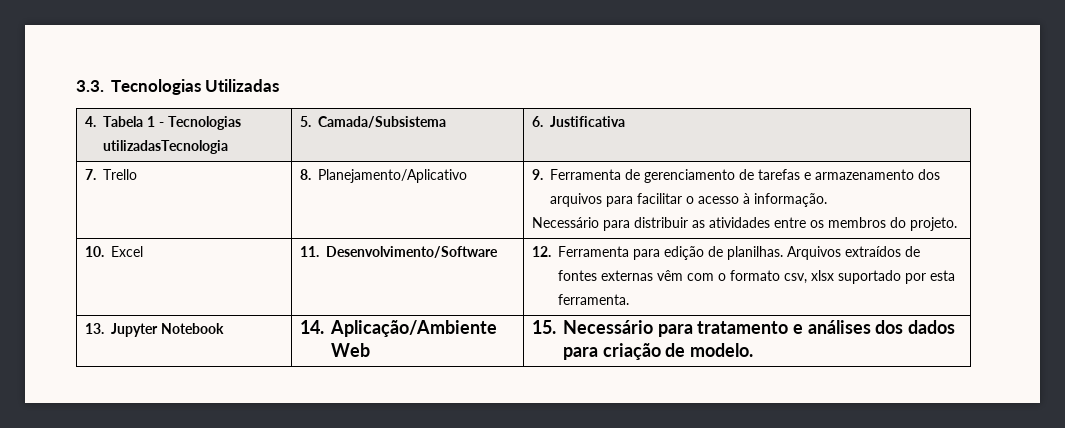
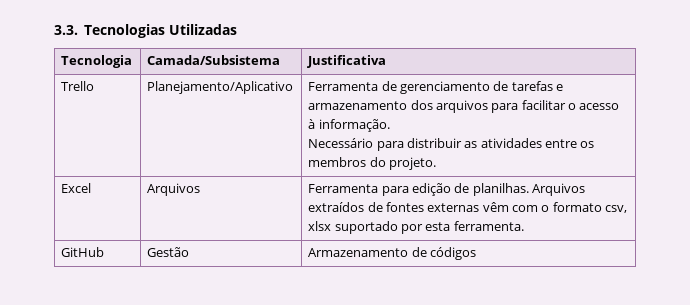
- 4. Tabela 1 - Tecnologias utilizadasTecnologia | 5. Camada/Subsistema | 6. Justificativa
+ Tecnologia | Camada/Subsistema | Justificativa
- 7. Trello | 8. Planejamento/Aplicativo | 9. Ferramenta de gerenciamento de tarefas e armazenamento dos arquivos para facilitar o acesso à informação.
+ Trello | Planejamento/Aplicativo | Ferramenta de gerenciamento de tarefas e armazenamento dos arquivos para facilitar o acesso à informação.
- 10. Excel | 11. Desenvolvimento/Software | 12. Ferramenta para edição de planilhas. Arquivos extraídos de fontes externas vêm com o formato csv, xlsx suportado por esta ferramenta.
+ Excel | Arquivos | Ferramenta para edição de planilhas. Arquivos extraídos de fontes externas vêm com o formato csv, xlsx suportado por esta ferramenta.
- 13. Jupyter Notebook | 14. Aplicação/Ambiente Web | 15. Necessário para tratamento e análises dos dados para criação de modelo.
+ GitHub | Gestão | Armazenamento de códigos

